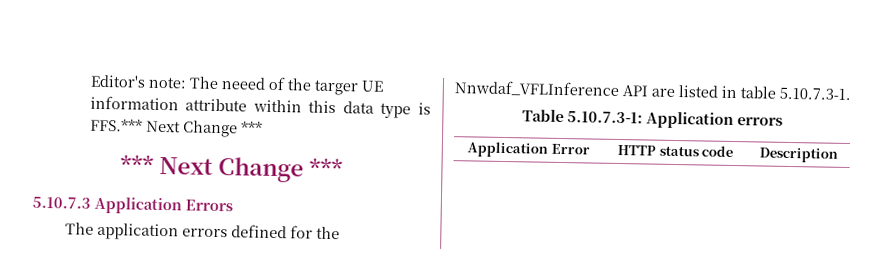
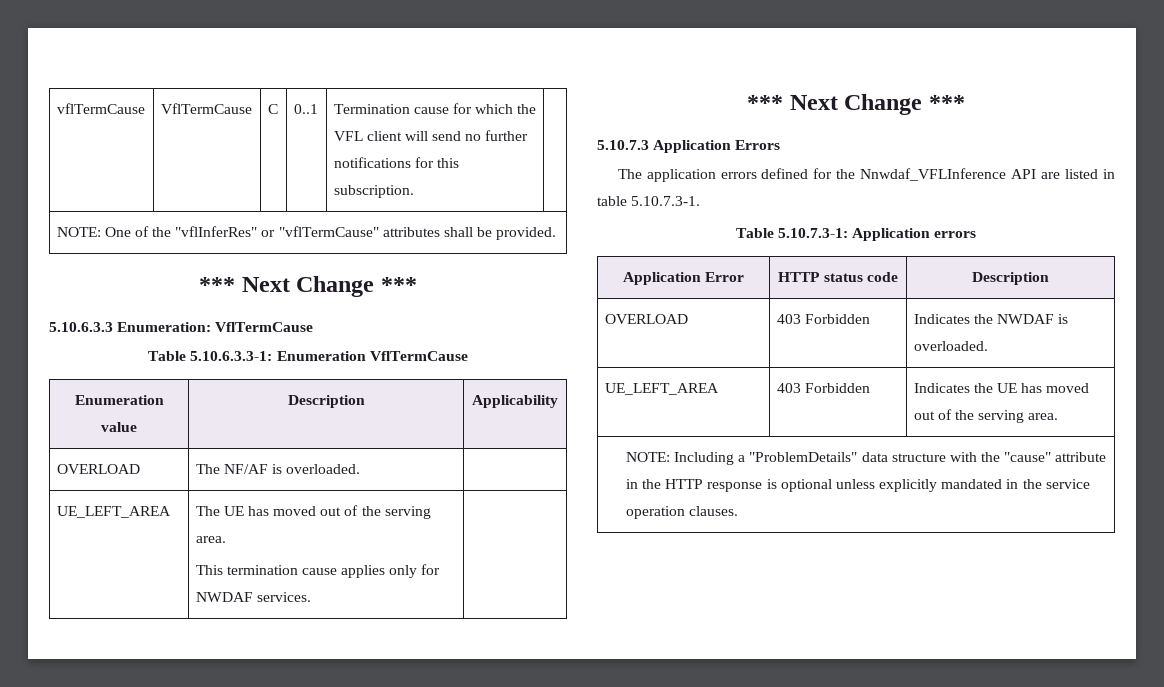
- Editor's note: The neeed of the targer UE information attribute within this data type is FFS.*** Next Change ***
+ vflTermCause | VflTermCause | C | 0..1 | Termination cause for which the VFL client will send no further notifications for this subscription. |
+ NOTE: One of the "vflInferRes" or "vflTermCause" attributes shall be provided.
+ *** Next Change ***
+ 5.10.6.3.3 Enumeration: VflTermCause
+ Table 5.10.6.3.3-1: Enumeration VflTermCause
+ Enumeration value | Description | Applicability
+ OVERLOAD | The NF/AF is overloaded. |
+ UE_LEFT_AREA | The UE has moved out of the serving area.
+ This termination cause applies only for NWDAF services. |
+ OVERLOAD | 403 Forbidden | Indicates the NWDAF is overloaded.
+ UE_LEFT_AREA | 403 Forbidden | Indicates the UE has moved out of the serving area.
+ NOTE: Including a "ProblemDetails" data structure with the "cause" attribute in the HTTP response is optional unless explicitly mandated in the service operation clauses.

